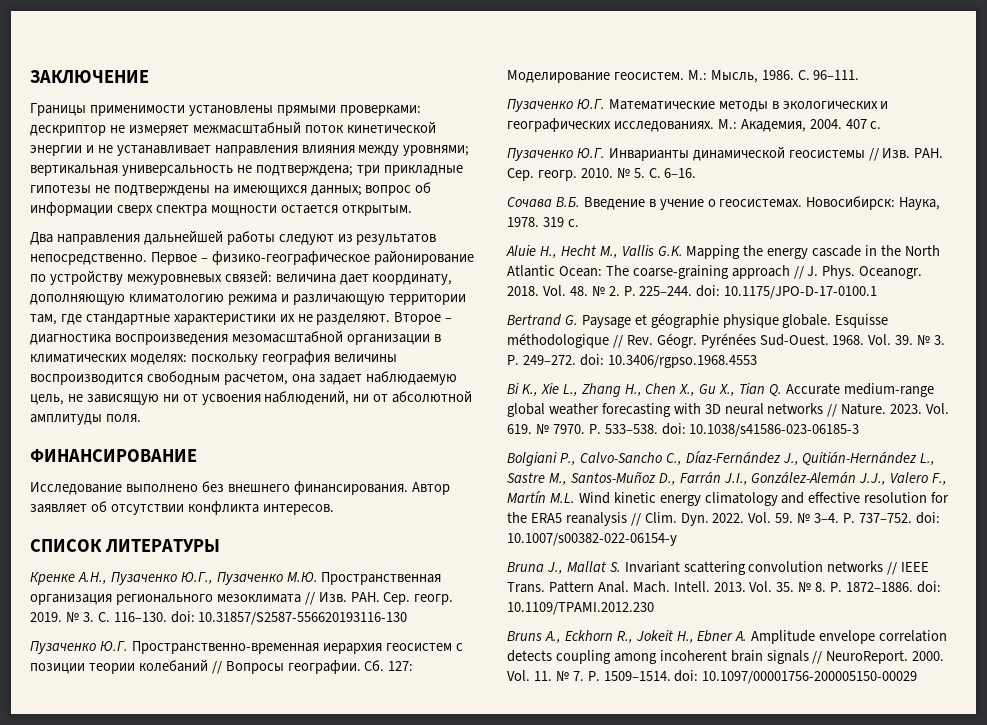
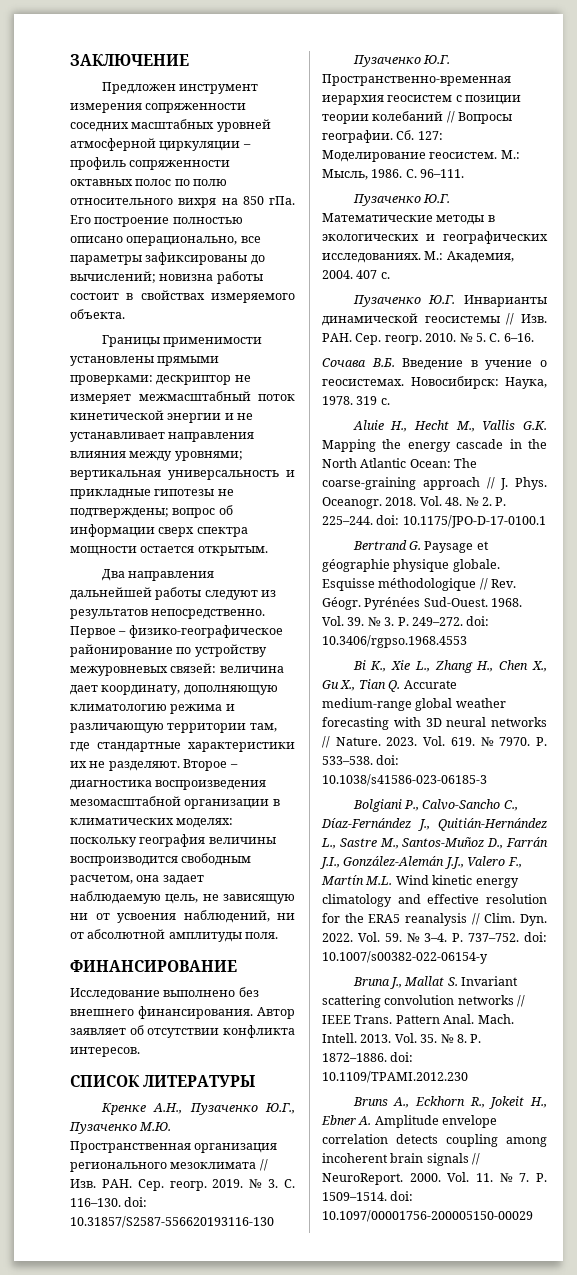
+ Предложен инструмент измерения сопряженности соседних масштабных уровней атмосферной циркуляции – профиль сопряженности октавных полос по полю относительного вихря на 850 гПа. Его построение полностью описано операционально, все параметры зафиксированы до вычислений; новизна работы состоит в свойствах измеряемого объекта.
- Границы применимости установлены прямыми проверками: дескриптор не измеряет межмасштабный поток кинетической энергии и не устанавливает направления влияния между уровнями; вертикальная универсальность не подтверждена; три прикладные гипотезы не подтверждены на имеющихся данных; вопрос об информации сверх спектра мощности остается открытым.
+ Границы применимости установлены прямыми проверками: дескриптор не измеряет межмасштабный поток кинетической энергии и не устанавливает направления влияния между уровнями; вертикальная универсальность и прикладные гипотезы не подтверждены; вопрос об информации сверх спектра мощности остается открытым.

